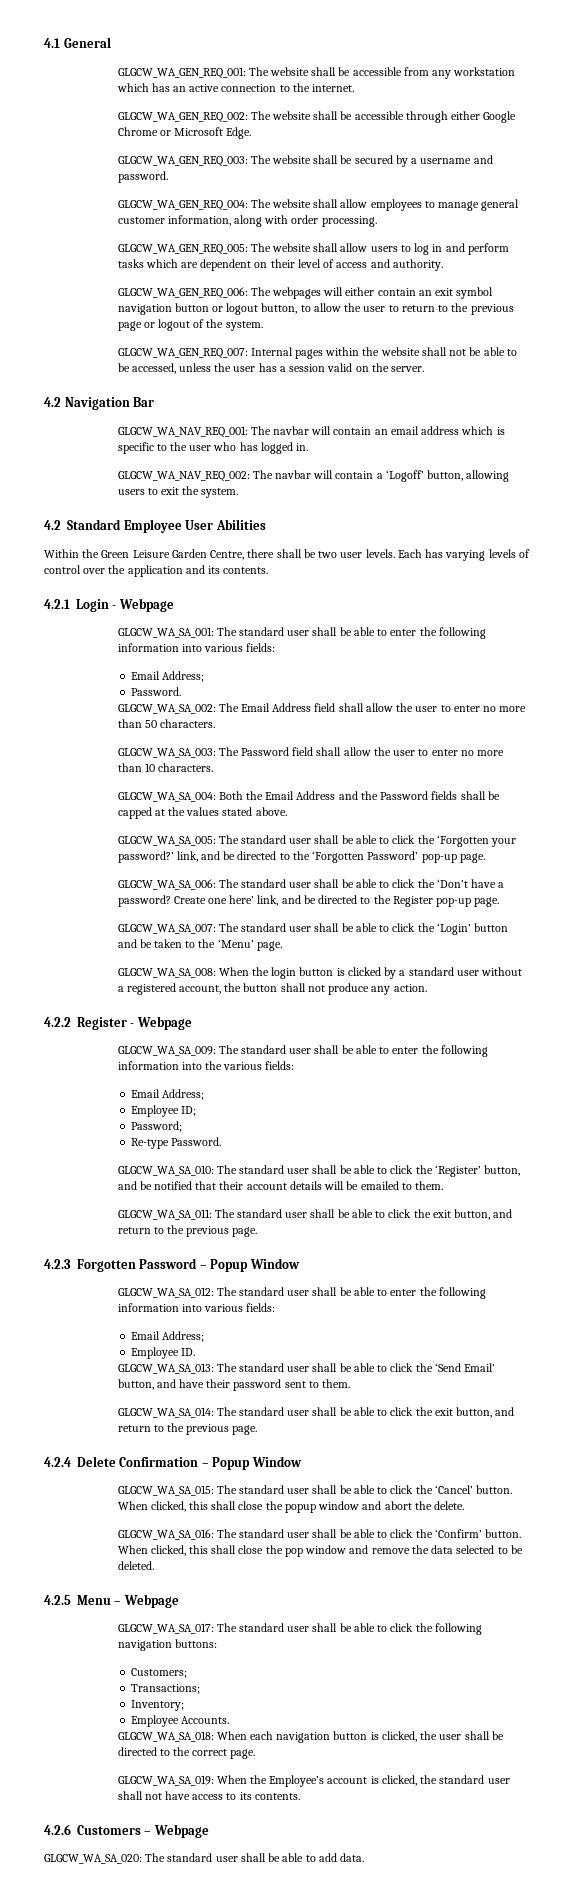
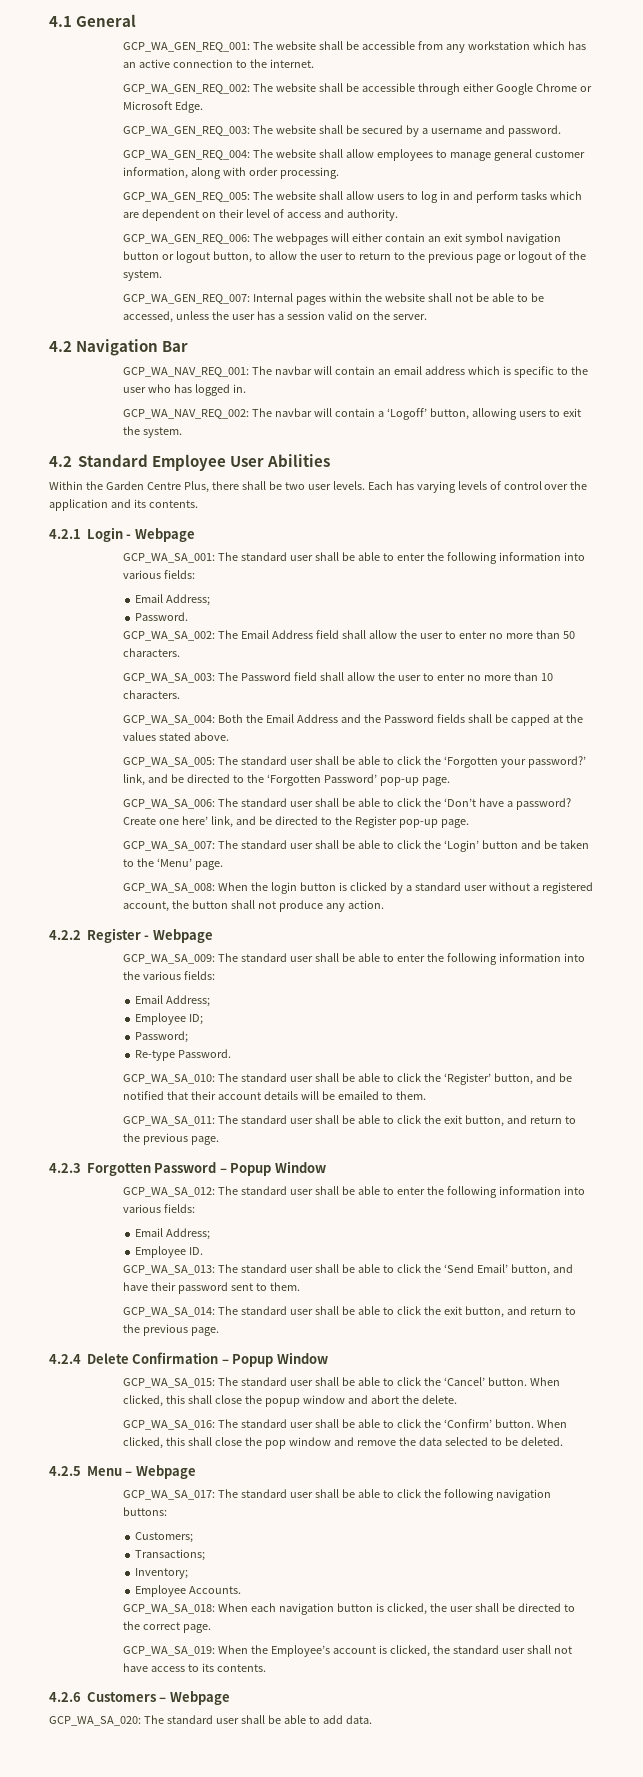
- GLGCW_WA_GEN_REQ_001: The website shall be accessible from any workstation which has an active connection to the internet.
+ GCP_WA_GEN_REQ_001: The website shall be accessible from any workstation which has an active connection to the internet.
- GLGCW_WA_GEN_REQ_002: The website shall be accessible through either Google Chrome or Microsoft Edge.
+ GCP_WA_GEN_REQ_002: The website shall be accessible through either Google Chrome or Microsoft Edge.
- GLGCW_WA_GEN_REQ_003: The website shall be secured by a username and password.
+ GCP_WA_GEN_REQ_003: The website shall be secured by a username and password.
- GLGCW_WA_GEN_REQ_004: The website shall allow employees to manage general customer information, along with order processing.
+ GCP_WA_GEN_REQ_004: The website shall allow employees to manage general customer information, along with order processing.
- GLGCW_WA_GEN_REQ_005: The website shall allow users to log in and perform tasks which are dependent on their level of access and authority.
+ GCP_WA_GEN_REQ_005: The website shall allow users to log in and perform tasks which are dependent on their level of access and authority.
- GLGCW_WA_GEN_REQ_006: The webpages will either contain an exit symbol navigation button or logout button, to allow the user to return to the previous page or logout of the system.
+ GCP_WA_GEN_REQ_006: The webpages will either contain an exit symbol navigation button or logout button, to allow the user to return to the previous page or logout of the system.
- GLGCW_WA_GEN_REQ_007: Internal pages within the website shall not be able to be accessed, unless the user has a session valid on the server.
+ GCP_WA_GEN_REQ_007: Internal pages within the website shall not be able to be accessed, unless the user has a session valid on the server.
- GLGCW_WA_NAV_REQ_001: The navbar will contain an email address which is specific to the user who has logged in.
+ GCP_WA_NAV_REQ_001: The navbar will contain an email address which is specific to the user who has logged in.
- GLGCW_WA_NAV_REQ_002: The navbar will contain a ‘Logoff’ button, allowing users to exit the system.
+ GCP_WA_NAV_REQ_002: The navbar will contain a ‘Logoff’ button, allowing users to exit the system.
- Within the Green Leisure Garden Centre, there shall be two user levels.
+ Within the Garden Centre Plus, there shall be two user levels.
- GLGCW_WA_SA_001: The standard user shall be able to enter the following information into various fields:
+ GCP_WA_SA_001: The standard user shall be able to enter the following information into various fields:
- GLGCW_WA_SA_002: The Email Address field shall allow the user to enter no more than 50 characters.
+ GCP_WA_SA_002: The Email Address field shall allow the user to enter no more than 50 characters.
- GLGCW_WA_SA_003: The Password field shall allow the user to enter no more than 10 characters.
+ GCP_WA_SA_003: The Password field shall allow the user to enter no more than 10 characters.
- GLGCW_WA_SA_004: Both the Email Address and the Password fields shall be capped at the values stated above.
+ GCP_WA_SA_004: Both the Email Address and the Password fields shall be capped at the values stated above.
- GLGCW_WA_SA_005: The standard user shall be able to click the ‘Forgotten your password?’ link, and be directed to the ‘Forgotten Password’ pop-up page.
+ GCP_WA_SA_005: The standard user shall be able to click the ‘Forgotten your password?’ link, and be directed to the ‘Forgotten Password’ pop-up page.
- GLGCW_WA_SA_006: The standard user shall be able to click the ‘Don’t have a password?
+ GCP_WA_SA_006: The standard user shall be able to click the ‘Don’t have a password?
- GLGCW_WA_SA_007: The standard user shall be able to click the ‘Login’ button and be taken to the ‘Menu’ page.
+ GCP_WA_SA_007: The standard user shall be able to click the ‘Login’ button and be taken to the ‘Menu’ page.
- GLGCW_WA_SA_008: When the login button is clicked by a standard user without a registered account, the button shall not produce any action.
+ GCP_WA_SA_008: When the login button is clicked by a standard user without a registered account, the button shall not produce any action.
- GLGCW_WA_SA_009: The standard user shall be able to enter the following information into the various fields:
+ GCP_WA_SA_009: The standard user shall be able to enter the following information into the various fields:
- GLGCW_WA_SA_010: The standard user shall be able to click the ‘Register’ button, and be notified that their account details will be emailed to them.
+ GCP_WA_SA_010: The standard user shall be able to click the ‘Register’ button, and be notified that their account details will be emailed to them.
- GLGCW_WA_SA_011: The standard user shall be able to click the exit button, and return to the previous page.
+ GCP_WA_SA_011: The standard user shall be able to click the exit button, and return to the previous page.
- GLGCW_WA_SA_012: The standard user shall be able to enter the following information into various fields:
+ GCP_WA_SA_012: The standard user shall be able to enter the following information into various fields:
- GLGCW_WA_SA_013: The standard user shall be able to click the ‘Send Email’ button, and have their password sent to them.
+ GCP_WA_SA_013: The standard user shall be able to click the ‘Send Email’ button, and have their password sent to them.
- GLGCW_WA_SA_014: The standard user shall be able to click the exit button, and return to the previous page.
+ GCP_WA_SA_014: The standard user shall be able to click the exit button, and return to the previous page.
- GLGCW_WA_SA_015: The standard user shall be able to click the ‘Cancel’ button.
+ GCP_WA_SA_015: The standard user shall be able to click the ‘Cancel’ button.
- GLGCW_WA_SA_016: The standard user shall be able to click the ‘Confirm’ button.
+ GCP_WA_SA_016: The standard user shall be able to click the ‘Confirm’ button.
- GLGCW_WA_SA_017: The standard user shall be able to click the following navigation buttons:
+ GCP_WA_SA_017: The standard user shall be able to click the following navigation buttons:
- GLGCW_WA_SA_018: When each navigation button is clicked, the user shall be directed to the correct page.
+ GCP_WA_SA_018: When each navigation button is clicked, the user shall be directed to the correct page.
- GLGCW_WA_SA_019: When the Employee’s account is clicked, the standard user shall not have access to its contents.
+ GCP_WA_SA_019: When the Employee’s account is clicked, the standard user shall not have access to its contents.
- GLGCW_WA_SA_020: The standard user shall be able to add data.
+ GCP_WA_SA_020: The standard user shall be able to add data.

